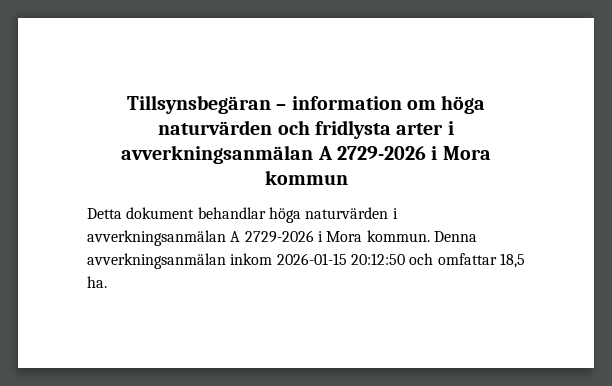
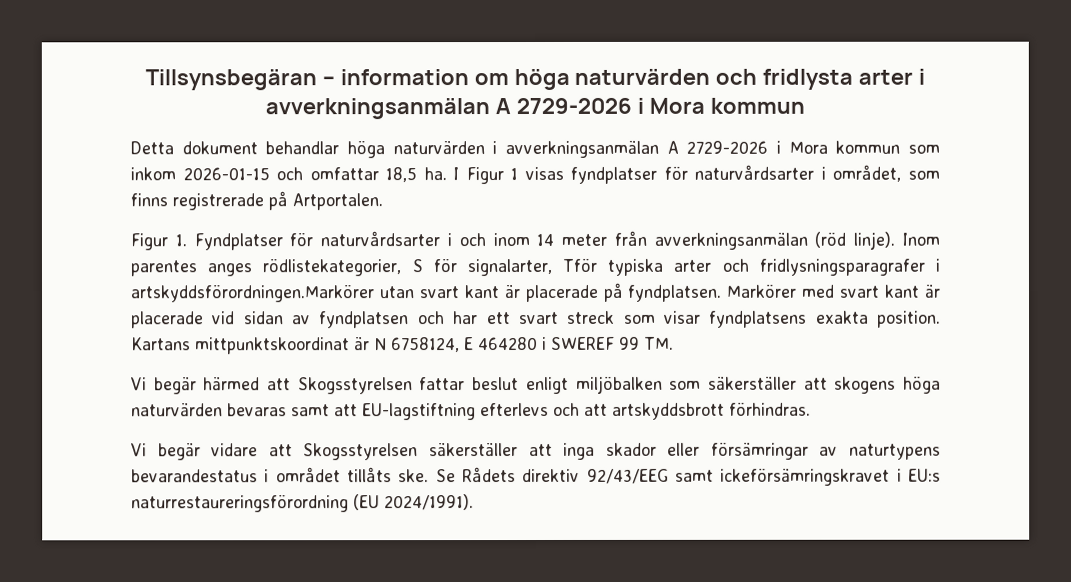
- Detta dokument behandlar höga naturvärden i avverkningsanmälan A 2729-2026 i Mora kommun. Denna avverkningsanmälan inkom 2026-01-15 20:12:50 och omfattar 18,5 ha.
+ Detta dokument behandlar höga naturvärden i avverkningsanmälan A 2729-2026 i Mora kommun som inkom 2026-01-15 och omfattar 18,5 ha.
+ I Figur 1 visas fyndplatser för naturvårdsarter i området, som finns registrerade på Artportalen.
+ Figur 1. Fyndplatser för naturvårdsarter i och inom 14 meter från avverkningsanmälan (röd linje). Inom parentes anges rödlistekategorier, S för signalarter, Tför typiska arter och fridlysningsparagrafer i artskyddsförordningen.Markörer utan svart kant är placerade på fyndplatsen. Markörer med svart kant är placerade vid sidan av fyndplatsen och har ett svart streck som visar fyndplatsens exakta position. Kartans mittpunktskoordinat är N 6758124, E 464280 i SWEREF 99 TM.
+ Vi begär härmed att Skogsstyrelsen fattar beslut enligt miljöbalken som säkerställer att skogens höga naturvärden bevaras samt att EU-lagstiftning efterlevs och att artskyddsbrott förhindras.
+ Vi begär vidare att Skogsstyrelsen säkerställer att inga skador eller försämringar av naturtypens bevarandestatus i området tillåts ske. Se Rådets direktiv 92/43/EEG samt ickeförsämringskravet i EU:s naturrestaureringsförordning (EU 2024/1991).

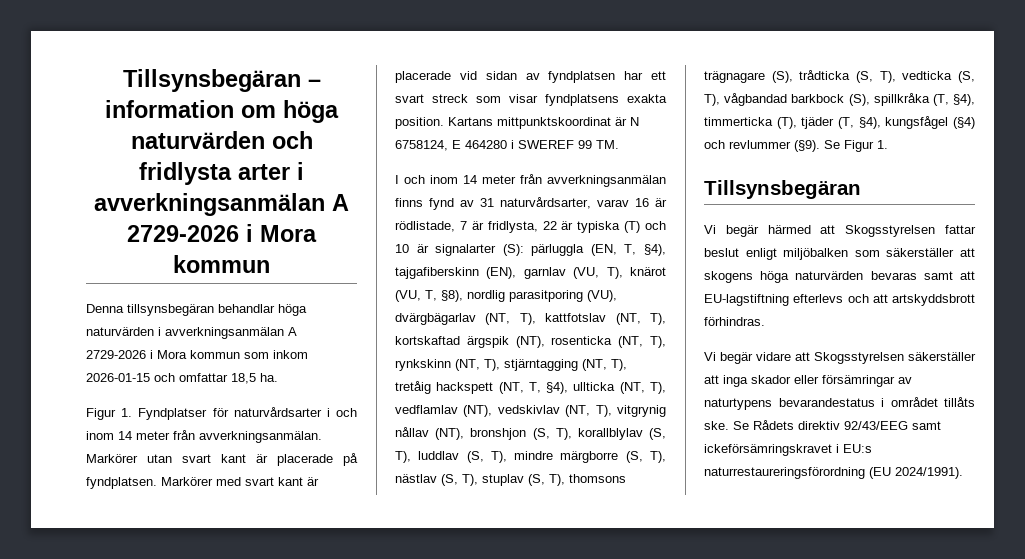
- Detta dokument behandlar höga naturvärden i avverkningsanmälan A 2729-2026 i Mora kommun som inkom 2026-01-15 och omfattar 18,5 ha. I Figur 1 visas fyndplatser för naturvårdsarter i området, som finns registrerade på Artportalen.
+ Denna tillsynsbegäran behandlar höga naturvärden i avverkningsanmälan A 2729-2026 i Mora kommun som inkom 2026-01-15 och omfattar 18,5 ha.
- Figur 1. Fyndplatser för naturvårdsarter i och inom 14 meter från avverkningsanmälan (röd linje). Inom parentes anges rödlistekategorier, S för signalarter, Tför typiska arter och fridlysningsparagrafer i artskyddsförordningen.Markörer utan svart kant är placerade på fyndplatsen.
+ Figur 1. Fyndplatser för naturvårdsarter i och inom 14 meter från avverkningsanmälan. Markörer utan svart kant är placerade på fyndplatsen.
- Markörer med svart kant är placerade vid sidan av fyndplatsen och har ett svart streck som visar fyndplatsens exakta position.
+ Markörer med svart kant är placerade vid sidan av fyndplatsen har ett svart streck som visar fyndplatsens exakta position.
+ I och inom 14 meter från avverkningsanmälan finns fynd av 31 naturvårdsarter, varav 16 är rödlistade, 7 är fridlysta, 22 är typiska (T) och 10 är signalarter (S): pärluggla (EN, T, §4), tajgafiberskinn (EN), garnlav (VU, T), knärot (VU, T, §8), nordlig parasitporing (VU), dvärgbägarlav (NT, T), kattfotslav (NT, T), kortskaftad ärgspik (NT), rosenticka (NT, T), rynkskinn (NT, T), stjärntagging (NT, T), tretåig hackspett (NT, T, §4), ullticka (NT, T), vedflamlav (NT), vedskivlav (NT, T), vitgrynig nållav (NT), bronshjon (S, T), korallblylav (S, T), luddlav (S, T), mindre märgborre (S, T), nästlav (S, T), stuplav (S, T), thomsons trägnagare (S), trådticka (S, T), vedticka (S, T), vågbandad barkbock (S), spillkråka (T, §4), timmerticka (T), tjäder (T, §4), kungsfågel (§4) och revlummer (§9). Se Figur 1.
+ Tillsynsbegäran

